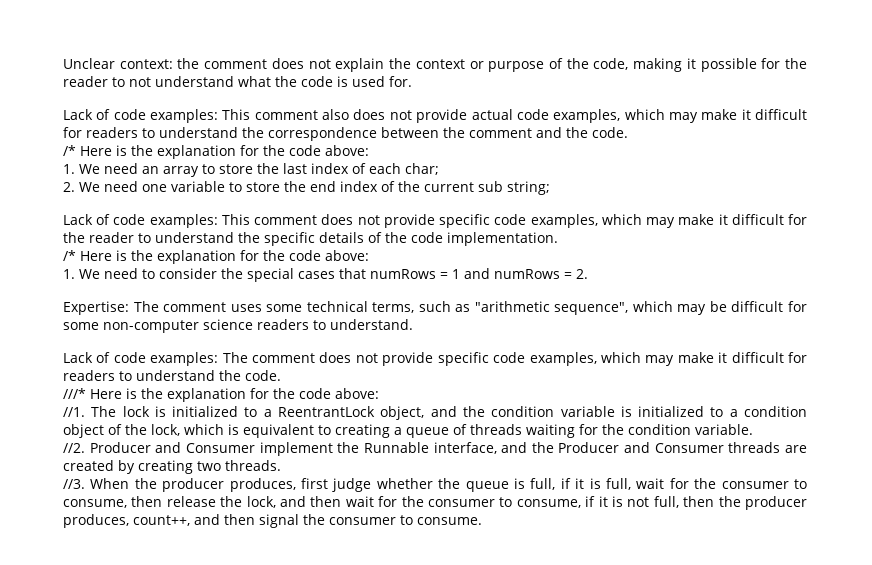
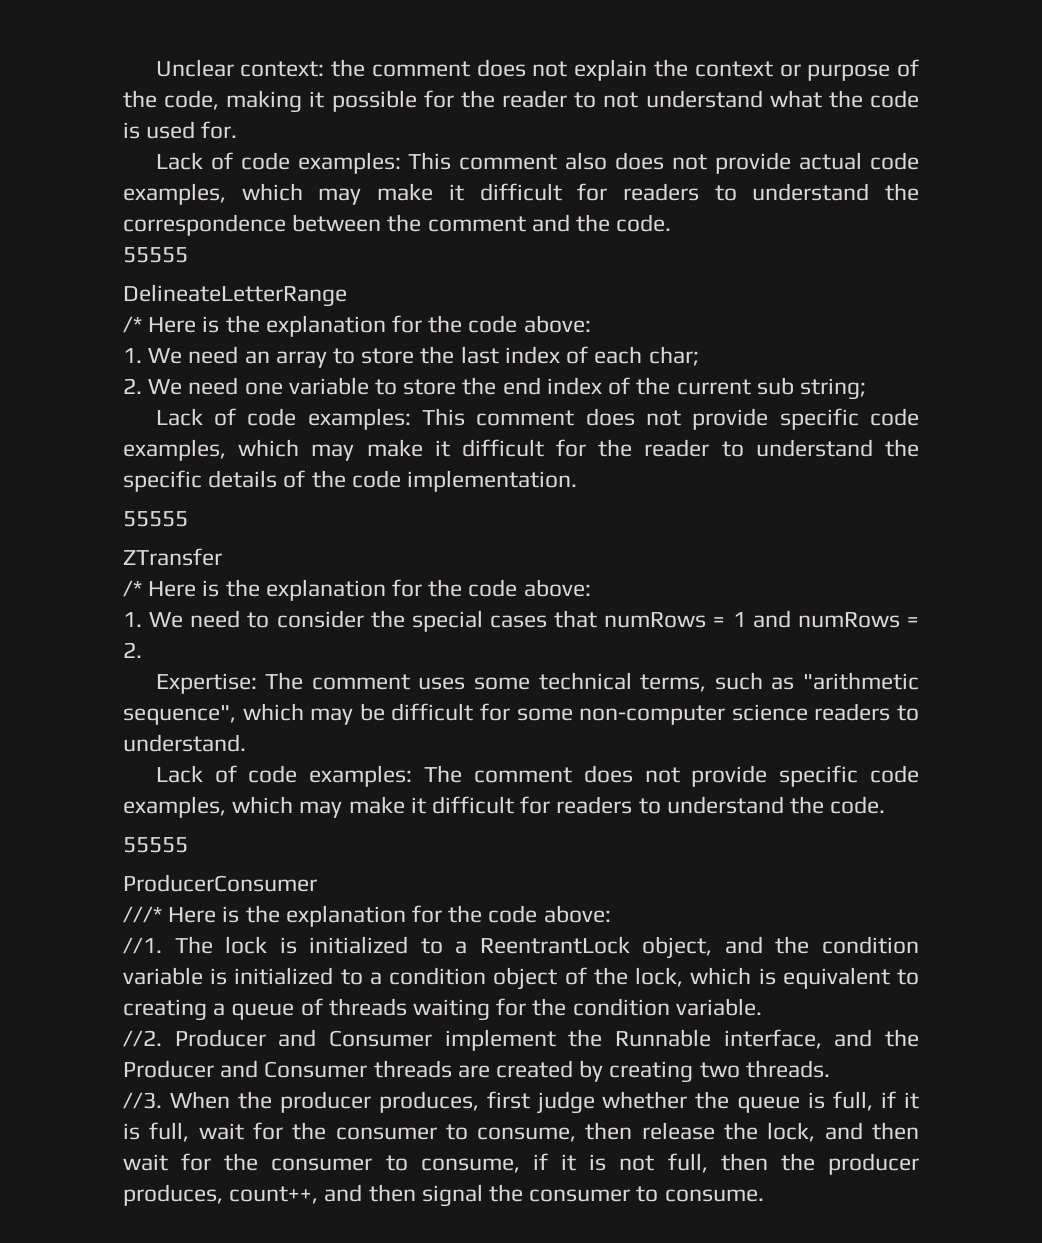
  Lack of code examples: This comment also does not provide actual code examples, which may make it difficult for readers to understand the correspondence between the comment and the code.
+ 55555
+ DelineateLetterRange
  Lack of code examples: This comment does not provide specific code examples, which may make it difficult for the reader to understand the specific details of the code implementation.
+ 55555
+ ZTransfer
  Lack of code examples: The comment does not provide specific code examples, which may make it difficult for readers to understand the code.
+ 55555
+ ProducerConsumer

